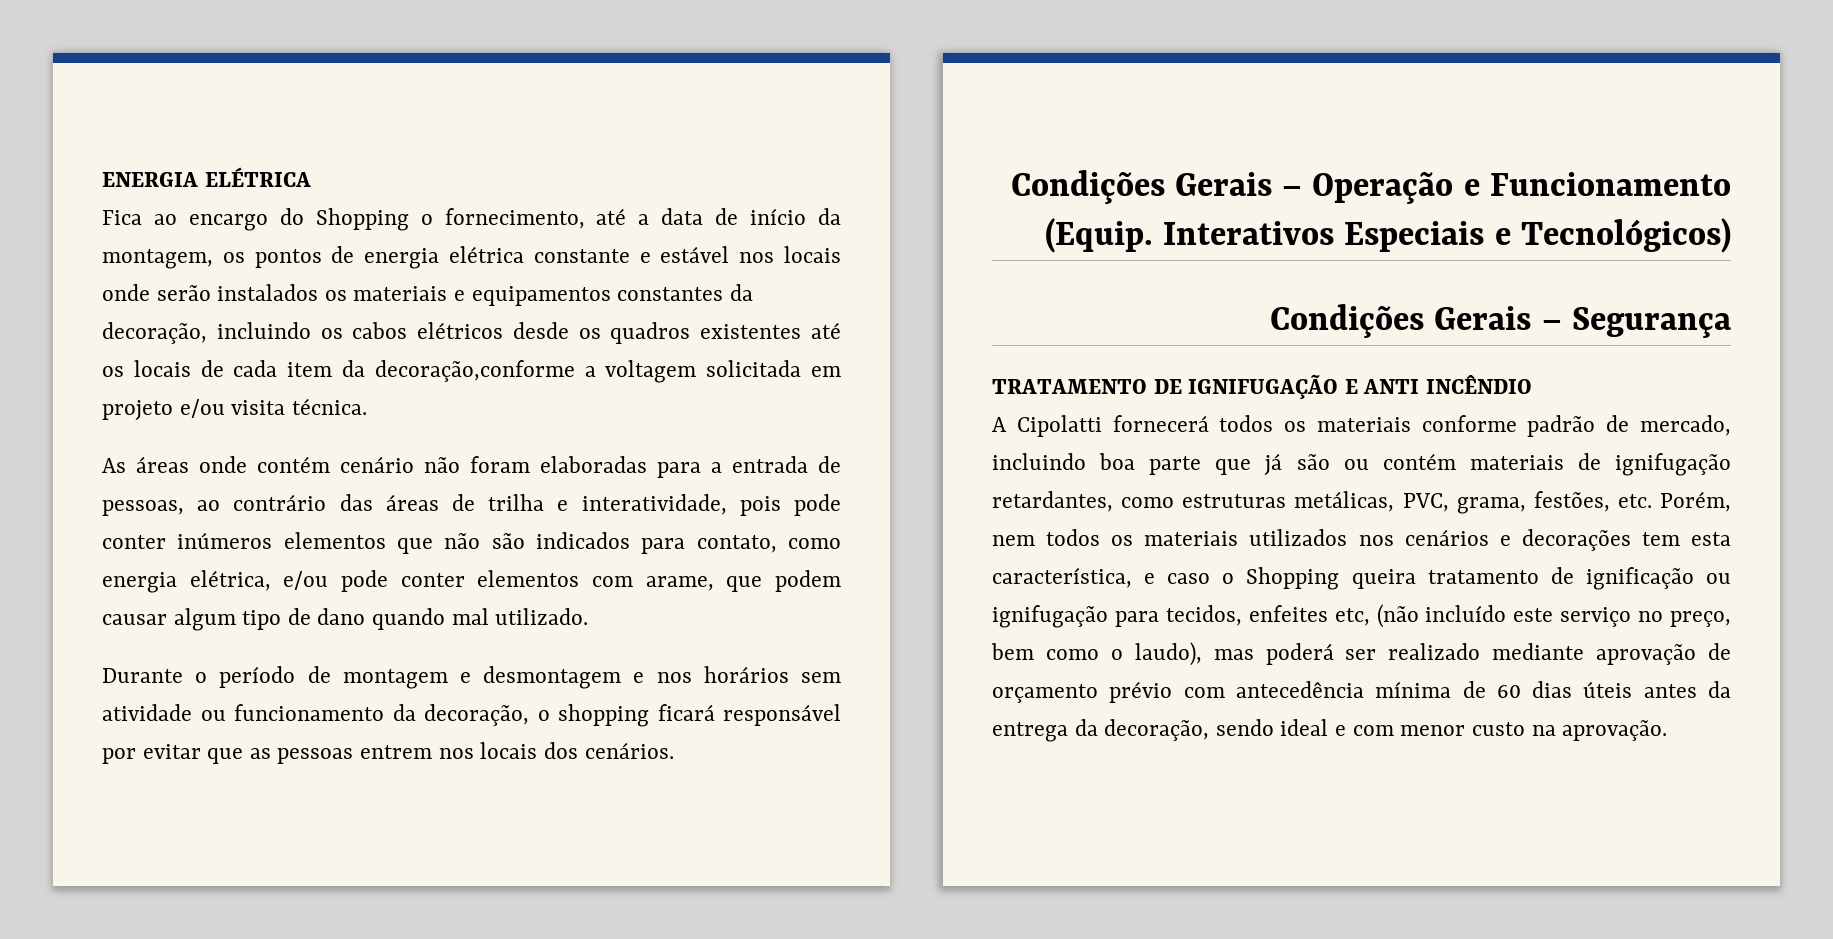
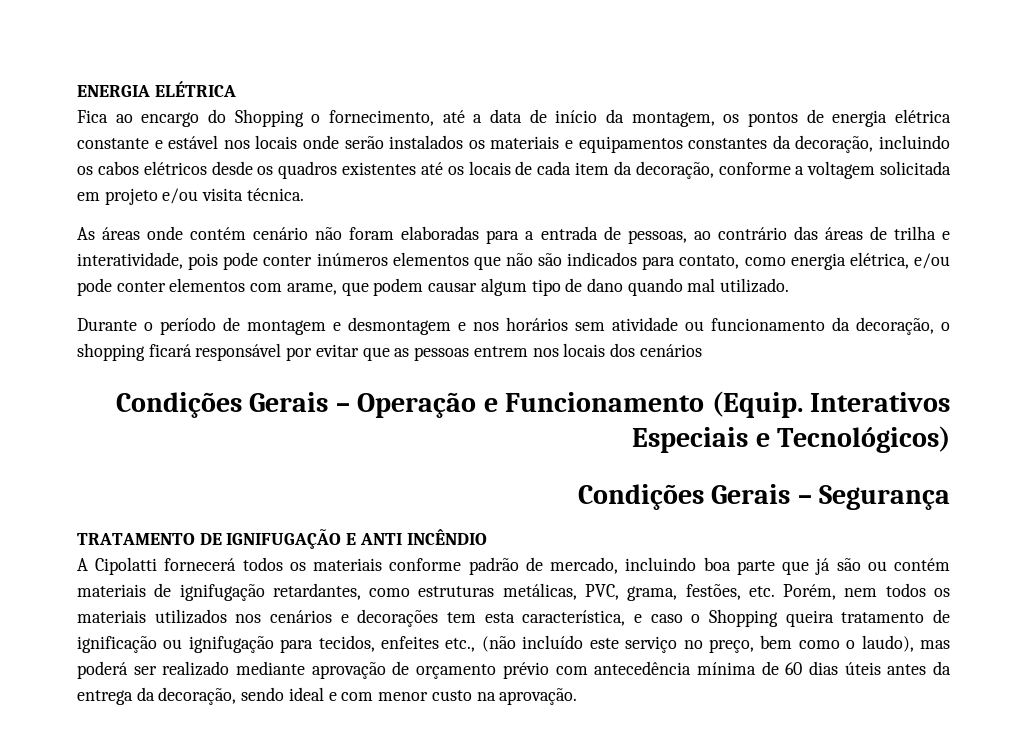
- Fica ao encargo do Shopping o fornecimento, até a data de início da montagem, os pontos de energia elétrica constante e estável nos locais onde serão instalados os materiais e equipamentos constantes da decoração, incluindo os cabos elétricos desde os quadros existentes até os locais de cada item da decoração,conforme a voltagem solicitada em projeto e/ou visita técnica.
+ Fica ao encargo do Shopping o fornecimento, até a data de início da montagem, os pontos de energia elétrica constante e estável nos locais onde serão instalados os materiais e equipamentos constantes da decoração, incluindo os cabos elétricos desde os quadros existentes até os locais de cada item da decoração, conforme a voltagem solicitada em projeto e/ou visita técnica.
- Durante o período de montagem e desmontagem e nos horários sem atividade ou funcionamento da decoração, o shopping ficará responsável por evitar que as pessoas entrem nos locais dos cenários.
+ Durante o período de montagem e desmontagem e nos horários sem atividade ou funcionamento da decoração, o shopping ficará responsável por evitar que as pessoas entrem nos locais dos cenários
- A Cipolatti fornecerá todos os materiais conforme padrão de mercado, incluindo boa parte que já são ou contém materiais de ignifugação retardantes, como estruturas metálicas, PVC, grama, festões, etc. Porém, nem todos os materiais utilizados nos cenários e decorações tem esta característica, e caso o Shopping queira tratamento de ignificação ou ignifugação para tecidos, enfeites etc, (não incluído este serviço no preço, bem como o laudo), mas poderá ser realizado mediante aprovação de orçamento prévio com antecedência mínima de 60 dias úteis antes da entrega da decoração, sendo ideal e com menor custo na aprovação.
+ A Cipolatti fornecerá todos os materiais conforme padrão de mercado, incluindo boa parte que já são ou contém materiais de ignifugação retardantes, como estruturas metálicas, PVC, grama, festões, etc. Porém, nem todos os materiais utilizados nos cenários e decorações tem esta característica, e caso o Shopping queira tratamento de ignificação ou ignifugação para tecidos, enfeites etc., (não incluído este serviço no preço, bem como o laudo), mas poderá ser realizado mediante aprovação de orçamento prévio com antecedência mínima de 60 dias úteis antes da entrega da decoração, sendo ideal e com menor custo na aprovação.

